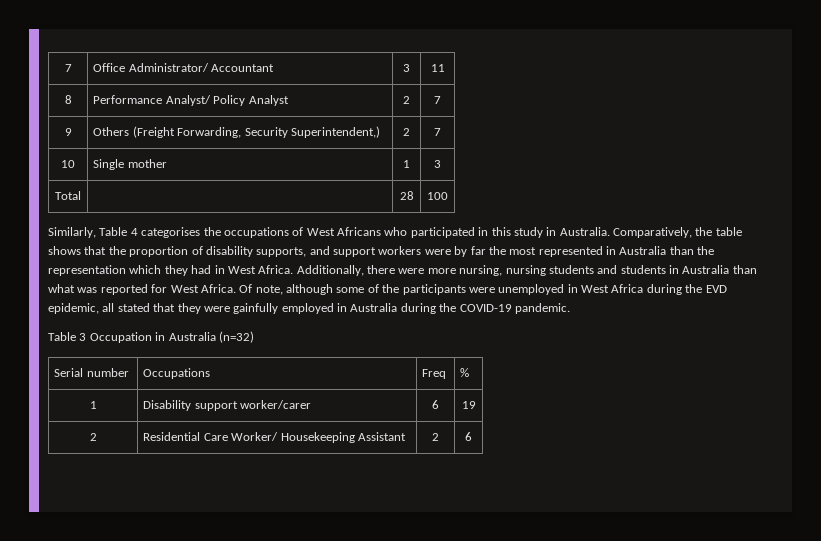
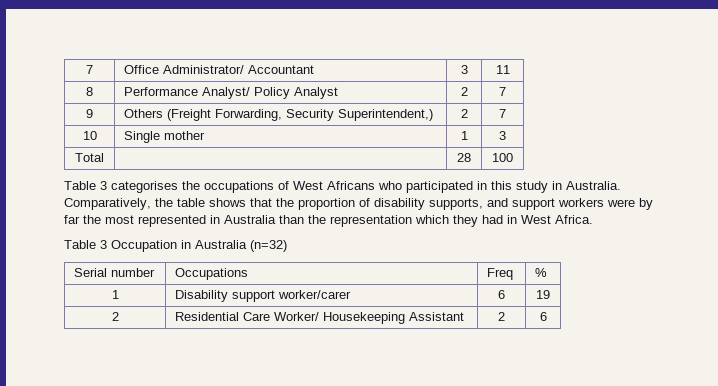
- Similarly, Table 4 categorises the occupations of West Africans who participated in this study in Australia.
+ Table 3 categorises the occupations of West Africans who participated in this study in Australia.
- Additionally, there were more nursing, nursing students and students in Australia than what was reported for West Africa. Of note, although some of the participants were unemployed in West Africa during the EVD epidemic, all stated that they were gainfully employed in Australia during the COVID-19 pandemic.

